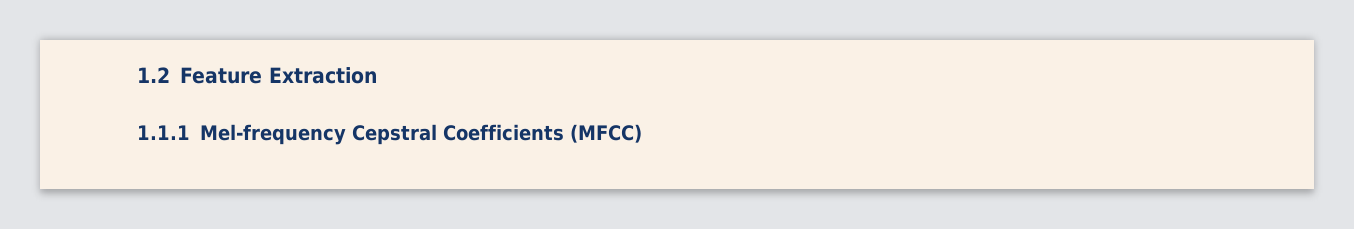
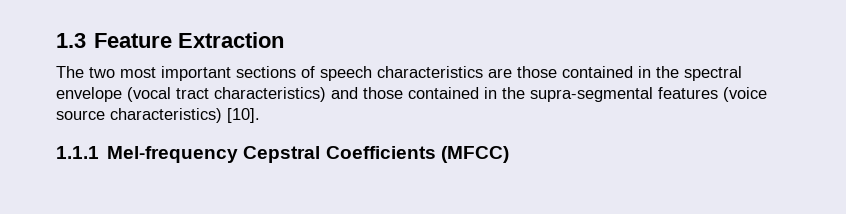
- 1.2 Feature Extraction
+ 1.3 Feature Extraction
+ The two most important sections of speech characteristics are those contained in the spectral envelope (vocal tract characteristics) and those contained in the supra-segmental features (voice source characteristics) [10].

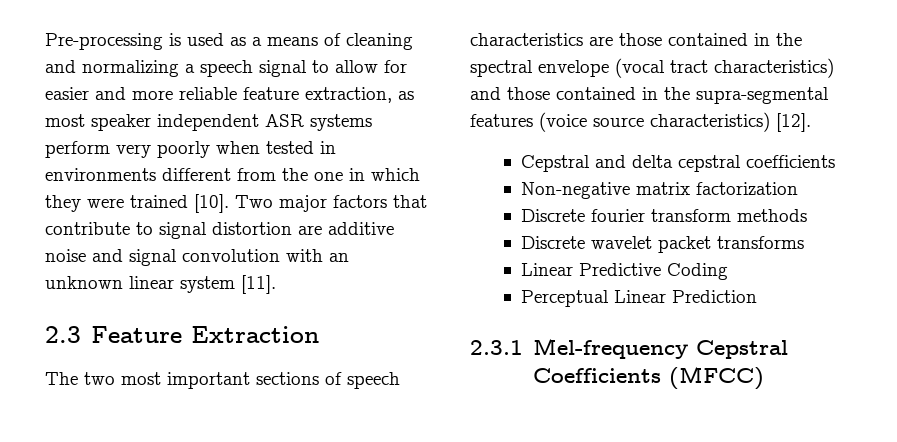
- 1.3 Feature Extraction
+ Pre-processing is used as a means of cleaning and normalizing a speech signal to allow for easier and more reliable feature extraction, as most speaker independent ASR systems perform very poorly when tested in environments different from the one in which they were trained [10]. Two major factors that contribute to signal distortion are additive noise and signal convolution with an unknown linear system [11].
+ 2.3 Feature Extraction
- The two most important sections of speech characteristics are those contained in the spectral envelope (vocal tract characteristics) and those contained in the supra-segmental features (voice source characteristics) [10].
- 1.1.1 Mel-frequency Cepstral Coefficients (MFCC)
+ The two most important sections of speech characteristics are those contained in the spectral envelope (vocal tract characteristics) and those contained in the supra-segmental features (voice source characteristics) [12].
+ Cepstral and delta cepstral coefficients
+ Non-negative matrix factorization
+ Discrete fourier transform methods
+ Discrete wavelet packet transforms
+ Linear Predictive Coding
+ Perceptual Linear Prediction
+ 2.3.1 Mel-frequency Cepstral Coefficients (MFCC)

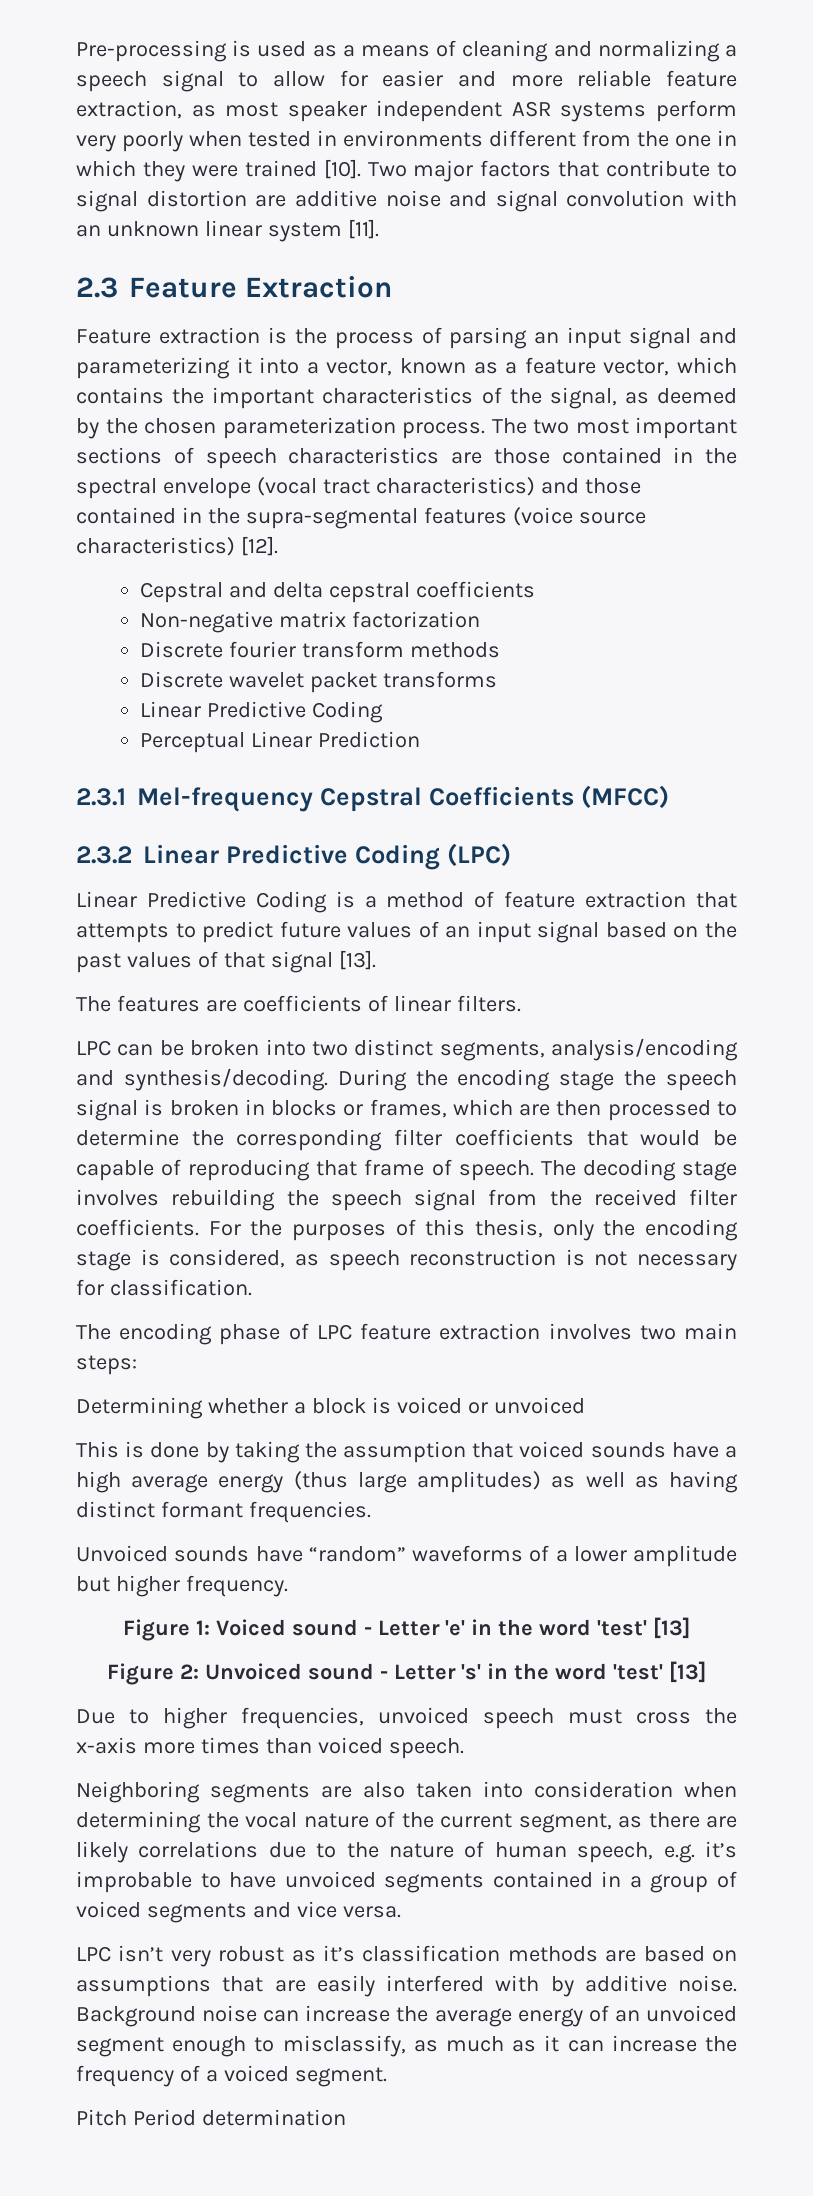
+ Feature extraction is the process of parsing an input signal and parameterizing it into a vector, known as a feature vector, which contains the important characteristics of the signal, as deemed by the chosen parameterization process.
+ 2.3.2 Linear Predictive Coding (LPC)
+ Linear Predictive Coding is a method of feature extraction that attempts to predict future values of an input signal based on the past values of that signal [13].
+ The features are coefficients of linear filters.
+ LPC can be broken into two distinct segments, analysis/encoding and synthesis/decoding. During the encoding stage the speech signal is broken in blocks or frames, which are then processed to determine the corresponding filter coefficients that would be capable of reproducing that frame of speech. The decoding stage involves rebuilding the speech signal from the received filter coefficients. For the purposes of this thesis, only the encoding stage is considered, as speech reconstruction is not necessary for classification.
+ The encoding phase of LPC feature extraction involves two main steps:
+ Determining whether a block is voiced or unvoiced
+ This is done by taking the assumption that voiced sounds have a high average energy (thus large amplitudes) as well as having distinct formant frequencies.
+ Unvoiced sounds have “random” waveforms of a lower amplitude but higher frequency.
+ Figure 1: Voiced sound - Letter 'e' in the word 'test' [13]
+ Figure 2: Unvoiced sound - Letter 's' in the word 'test' [13]
+ Due to higher frequencies, unvoiced speech must cross the x-axis more times than voiced speech.
+ Neighboring segments are also taken into consideration when determining the vocal nature of the current segment, as there are likely correlations due to the nature of human speech, e.g. it’s improbable to have unvoiced segments contained in a group of voiced segments and vice versa.
+ LPC isn’t very robust as it’s classification methods are based on assumptions that are easily interfered with by additive noise. Background noise can increase the average energy of an unvoiced segment enough to misclassify, as much as it can increase the frequency of a voiced segment.
+ Pitch Period determination

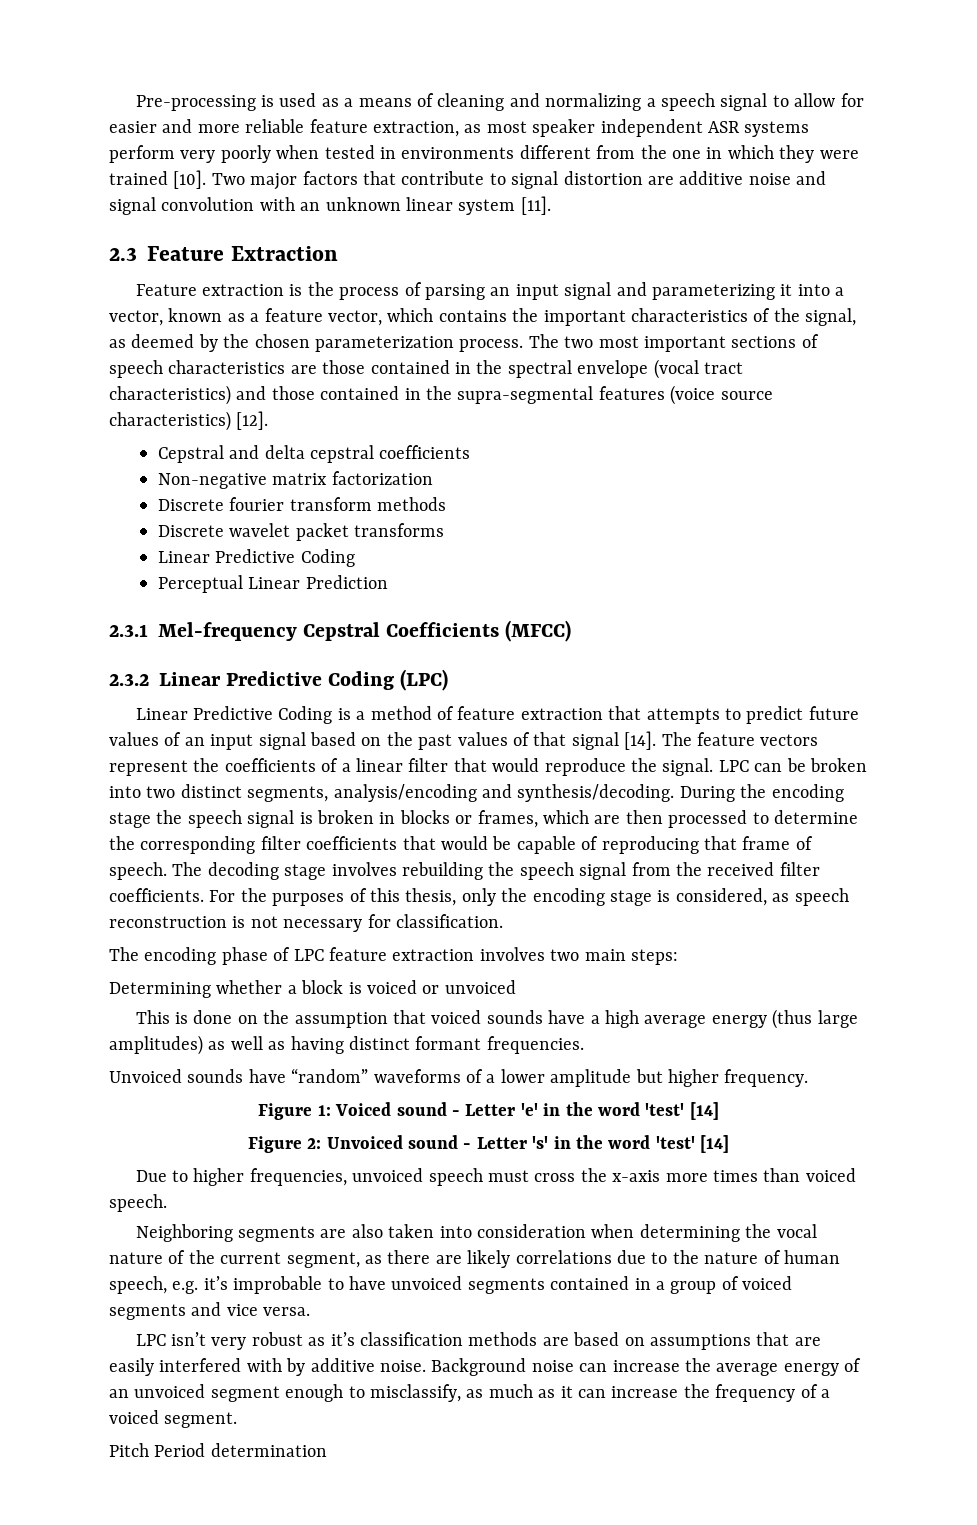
- Linear Predictive Coding is a method of feature extraction that attempts to predict future values of an input signal based on the past values of that signal [13].
- The features are coefficients of linear filters.
- LPC can be broken into two distinct segments, analysis/encoding and synthesis/decoding.
+ Linear Predictive Coding is a method of feature extraction that attempts to predict future values of an input signal based on the past values of that signal [14]. The feature vectors represent the coefficients of a linear filter that would reproduce the signal. LPC can be broken into two distinct segments, analysis/encoding and synthesis/decoding.
- This is done by taking the assumption that voiced sounds have a high average energy (thus large amplitudes) as well as having distinct formant frequencies.
+ This is done on the assumption that voiced sounds have a high average energy (thus large amplitudes) as well as having distinct formant frequencies.
- Figure 1: Voiced sound - Letter 'e' in the word 'test' [13]
+ Figure 1: Voiced sound - Letter 'e' in the word 'test' [14]
- Figure 2: Unvoiced sound - Letter 's' in the word 'test' [13]
+ Figure 2: Unvoiced sound - Letter 's' in the word 'test' [14]

